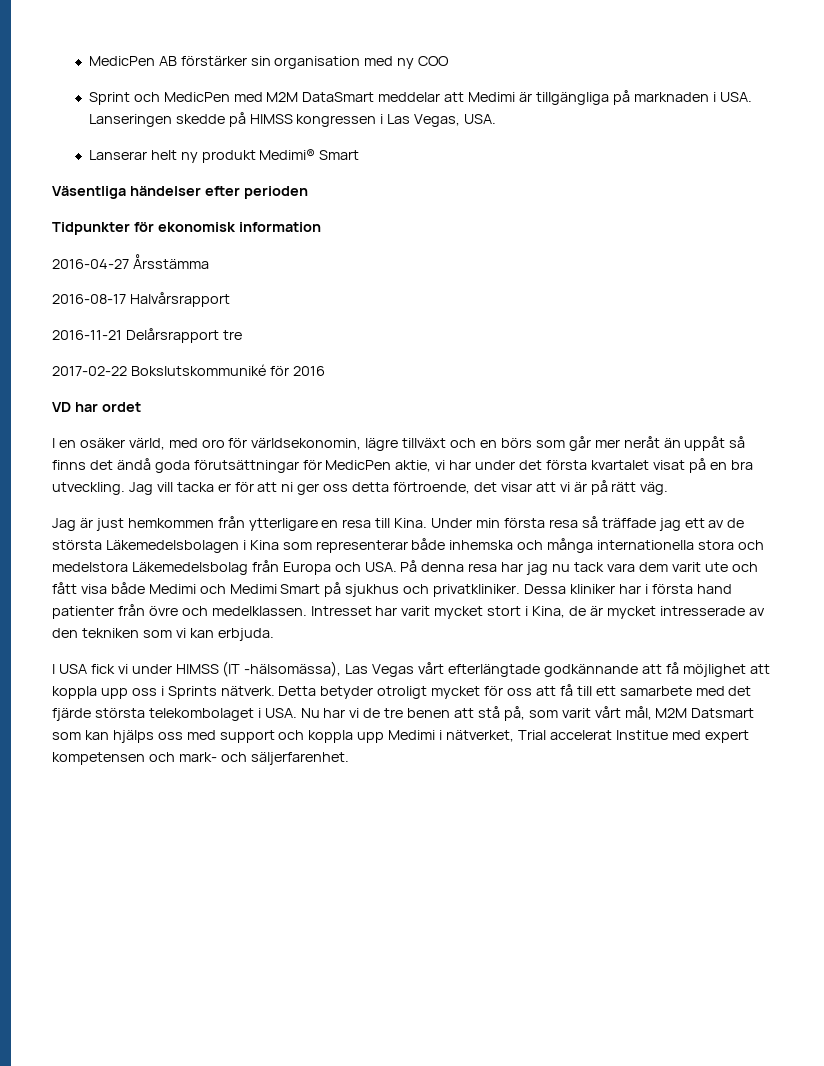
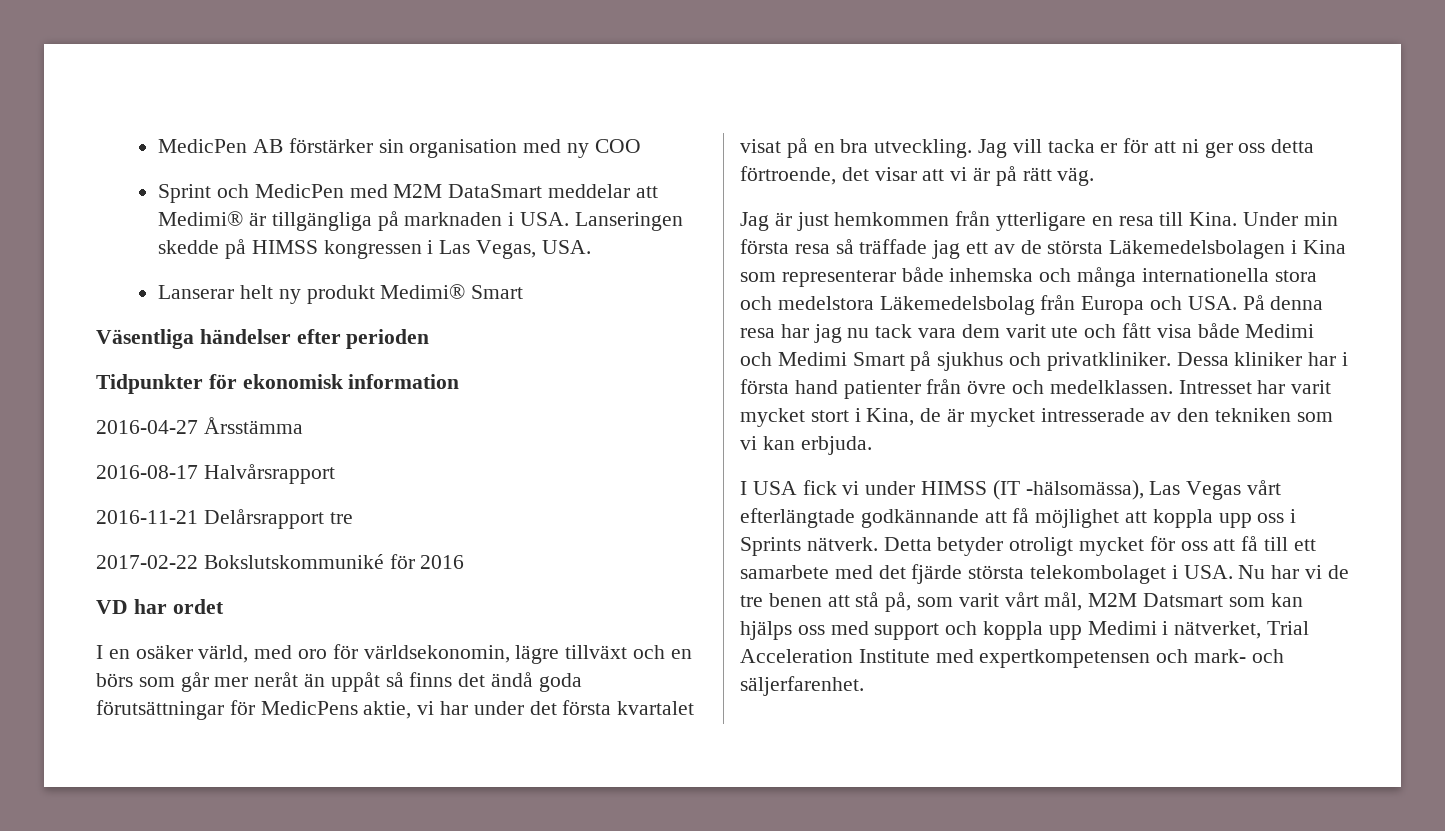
- Sprint och MedicPen med M2M DataSmart meddelar att Medimi är tillgängliga på marknaden i USA. Lanseringen skedde på HIMSS kongressen i Las Vegas, USA.
+ Sprint och MedicPen med M2M DataSmart meddelar att Medimi® är tillgängliga på marknaden i USA. Lanseringen skedde på HIMSS kongressen i Las Vegas, USA.
- I en osäker värld, med oro för världsekonomin, lägre tillväxt och en börs som går mer neråt än uppåt så finns det ändå goda förutsättningar för MedicPen aktie, vi har under det första kvartalet visat på en bra utveckling.
+ I en osäker värld, med oro för världsekonomin, lägre tillväxt och en börs som går mer neråt än uppåt så finns det ändå goda förutsättningar för MedicPens aktie, vi har under det första kvartalet visat på en bra utveckling.
- Detta betyder otroligt mycket för oss att få till ett samarbete med det fjärde största telekombolaget i USA. Nu har vi de tre benen att stå på, som varit vårt mål, M2M Datsmart som kan hjälps oss med support och koppla upp Medimi i nätverket, Trial accelerat Institue med expert kompetensen och mark- och säljerfarenhet.
+ Detta betyder otroligt mycket för oss att få till ett samarbete med det fjärde största telekombolaget i USA. Nu har vi de tre benen att stå på, som varit vårt mål, M2M Datsmart som kan hjälps oss med support och koppla upp Medimi i nätverket, Trial Acceleration Institute med expertkompetensen och mark- och säljerfarenhet.

